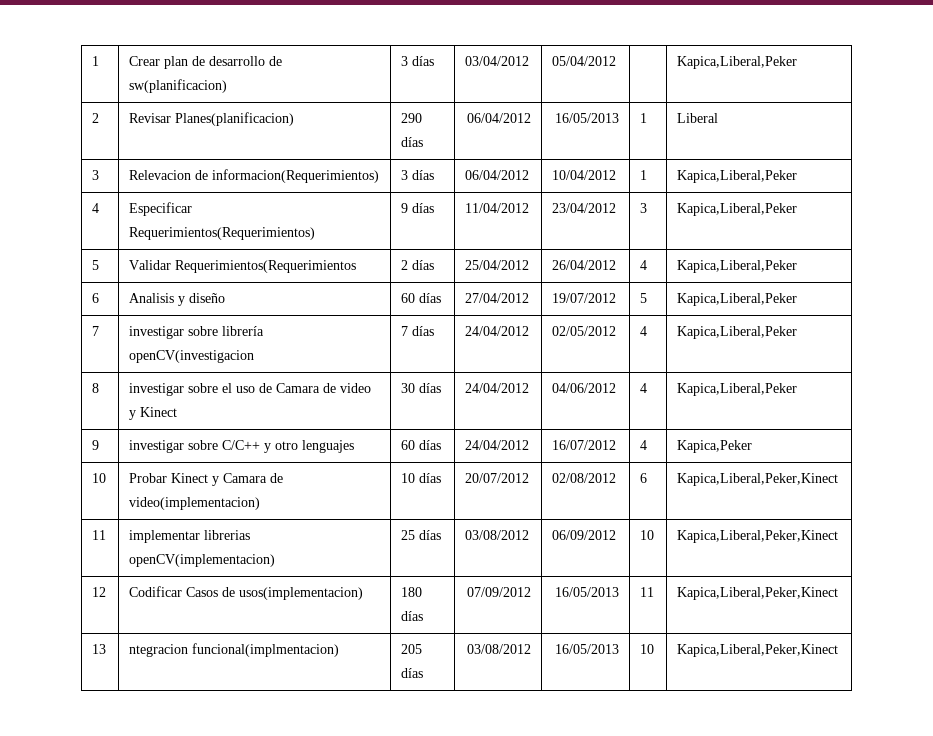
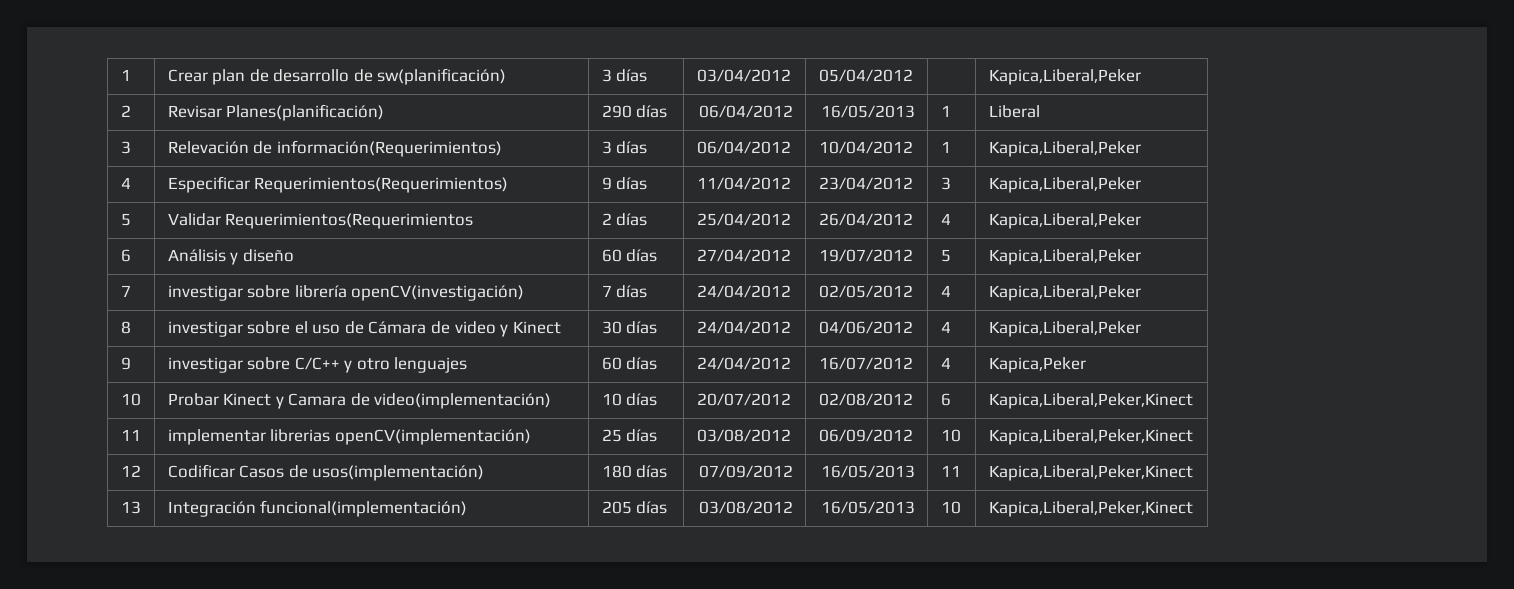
- 1 | Crear plan de desarrollo de sw(planificacion) | 3 días | 03/04/2012 | 05/04/2012 | | Kapica,Liberal,Peker
+ 1 | Crear plan de desarrollo de sw(planificación) | 3 días | 03/04/2012 | 05/04/2012 | | Kapica,Liberal,Peker
- 2 | Revisar Planes(planificacion) | 290 días | 06/04/2012 | 16/05/2013 | 1 | Liberal
+ 2 | Revisar Planes(planificación) | 290 días | 06/04/2012 | 16/05/2013 | 1 | Liberal
- 3 | Relevacion de informacion(Requerimientos) | 3 días | 06/04/2012 | 10/04/2012 | 1 | Kapica,Liberal,Peker
+ 3 | Relevación de información(Requerimientos) | 3 días | 06/04/2012 | 10/04/2012 | 1 | Kapica,Liberal,Peker
- 6 | Analisis y diseño | 60 días | 27/04/2012 | 19/07/2012 | 5 | Kapica,Liberal,Peker
+ 6 | Análisis y diseño | 60 días | 27/04/2012 | 19/07/2012 | 5 | Kapica,Liberal,Peker
- 7 | investigar sobre librería openCV(investigacion | 7 días | 24/04/2012 | 02/05/2012 | 4 | Kapica,Liberal,Peker
+ 7 | investigar sobre librería openCV(investigación) | 7 días | 24/04/2012 | 02/05/2012 | 4 | Kapica,Liberal,Peker
- 8 | investigar sobre el uso de Camara de video y Kinect | 30 días | 24/04/2012 | 04/06/2012 | 4 | Kapica,Liberal,Peker
+ 8 | investigar sobre el uso de Cámara de video y Kinect | 30 días | 24/04/2012 | 04/06/2012 | 4 | Kapica,Liberal,Peker
- 10 | Probar Kinect y Camara de video(implementacion) | 10 días | 20/07/2012 | 02/08/2012 | 6 | Kapica,Liberal,Peker,Kinect
+ 10 | Probar Kinect y Camara de video(implementación) | 10 días | 20/07/2012 | 02/08/2012 | 6 | Kapica,Liberal,Peker,Kinect
- 11 | implementar librerias openCV(implementacion) | 25 días | 03/08/2012 | 06/09/2012 | 10 | Kapica,Liberal,Peker,Kinect
+ 11 | implementar librerias openCV(implementación) | 25 días | 03/08/2012 | 06/09/2012 | 10 | Kapica,Liberal,Peker,Kinect
- 12 | Codificar Casos de usos(implementacion) | 180 días | 07/09/2012 | 16/05/2013 | 11 | Kapica,Liberal,Peker,Kinect
+ 12 | Codificar Casos de usos(implementación) | 180 días | 07/09/2012 | 16/05/2013 | 11 | Kapica,Liberal,Peker,Kinect
- 13 | ntegracion funcional(implmentacion) | 205 días | 03/08/2012 | 16/05/2013 | 10 | Kapica,Liberal,Peker,Kinect
+ 13 | Integración funcional(implementación) | 205 días | 03/08/2012 | 16/05/2013 | 10 | Kapica,Liberal,Peker,Kinect

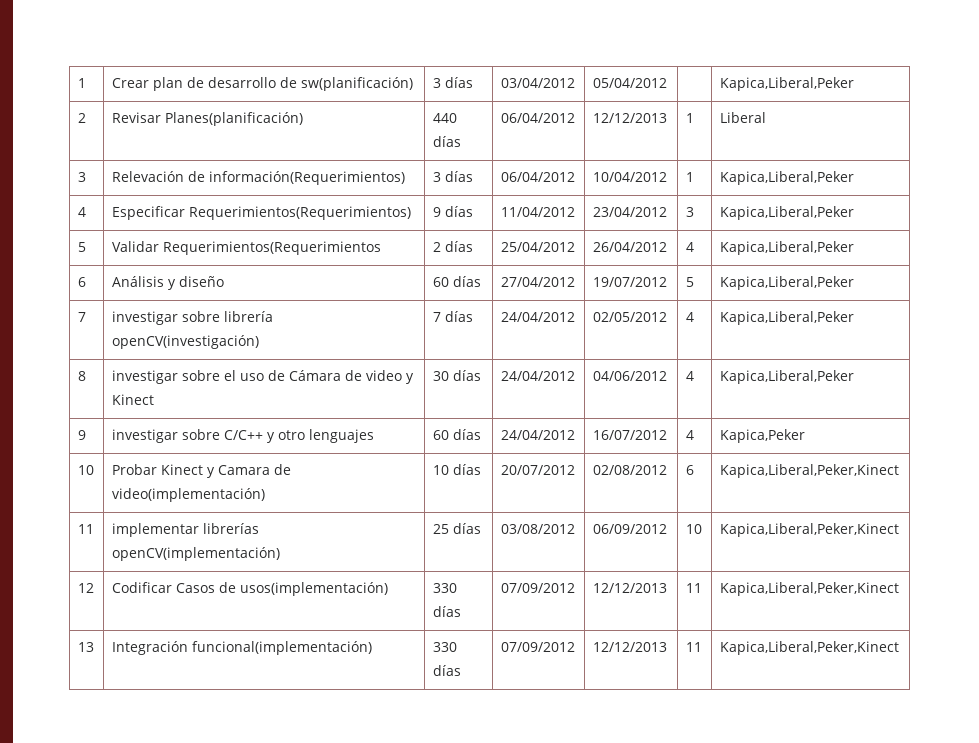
- 2 | Revisar Planes(planificación) | 290 días | 06/04/2012 | 16/05/2013 | 1 | Liberal
+ 2 | Revisar Planes(planificación) | 440 días | 06/04/2012 | 12/12/2013 | 1 | Liberal
- 11 | implementar librerias openCV(implementación) | 25 días | 03/08/2012 | 06/09/2012 | 10 | Kapica,Liberal,Peker,Kinect
+ 11 | implementar librerías openCV(implementación) | 25 días | 03/08/2012 | 06/09/2012 | 10 | Kapica,Liberal,Peker,Kinect
- 12 | Codificar Casos de usos(implementación) | 180 días | 07/09/2012 | 16/05/2013 | 11 | Kapica,Liberal,Peker,Kinect
+ 12 | Codificar Casos de usos(implementación) | 330 días | 07/09/2012 | 12/12/2013 | 11 | Kapica,Liberal,Peker,Kinect
- 13 | Integración funcional(implementación) | 205 días | 03/08/2012 | 16/05/2013 | 10 | Kapica,Liberal,Peker,Kinect
+ 13 | Integración funcional(implementación) | 330 días | 07/09/2012 | 12/12/2013 | 11 | Kapica,Liberal,Peker,Kinect

